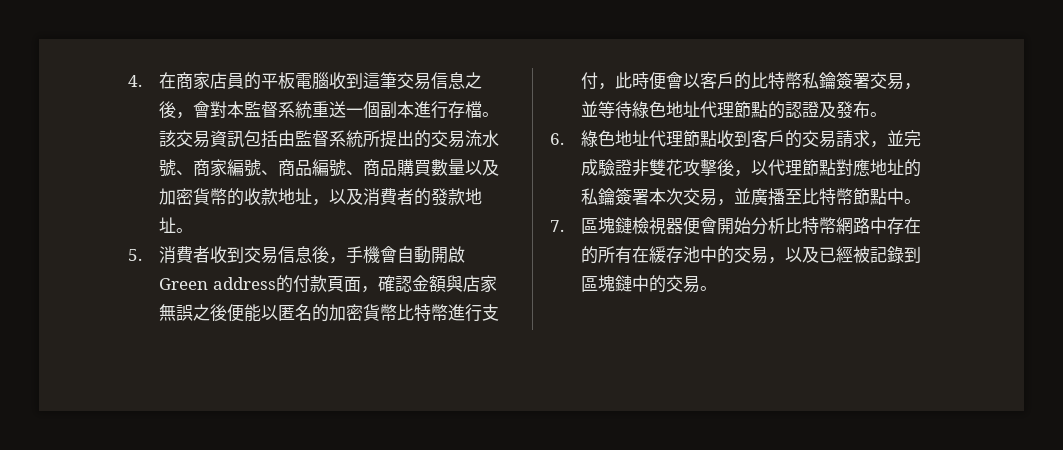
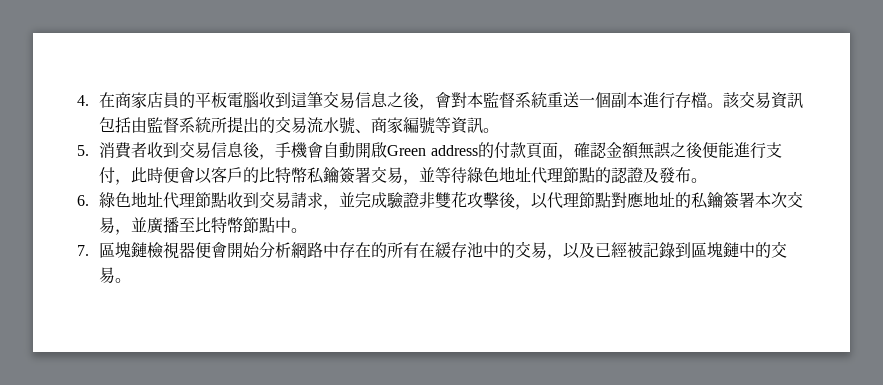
- 該交易資訊包括由監督系統所提出的交易流水號、商家編號、商品編號、商品購買數量以及加密貨幣的收款地址，以及消費者的發款地址。
+ 該交易資訊包括由監督系統所提出的交易流水號、商家編號等資訊。
- 5.消費者收到交易信息後，手機會自動開啟Green address的付款頁面，確認金額與店家無誤之後便能以匿名的加密貨幣比特幣進行支付，此時便會以客戶的比特幣私鑰簽署交易，並等待綠色地址代理節點的認證及發布。
+ 5.消費者收到交易信息後，手機會自動開啟Green address的付款頁面，確認金額無誤之後便能進行支付，此時便會以客戶的比特幣私鑰簽署交易，並等待綠色地址代理節點的認證及發布。
- 6.綠色地址代理節點收到客戶的交易請求，並完成驗證非雙花攻擊後，以代理節點對應地址的私鑰簽署本次交易，並廣播至比特幣節點中。
+ 6.綠色地址代理節點收到交易請求，並完成驗證非雙花攻擊後，以代理節點對應地址的私鑰簽署本次交易，並廣播至比特幣節點中。
- 7.區塊鏈檢視器便會開始分析比特幣網路中存在的所有在緩存池中的交易，以及已經被記錄到區塊鏈中的交易。
+ 7.區塊鏈檢視器便會開始分析網路中存在的所有在緩存池中的交易，以及已經被記錄到區塊鏈中的交易。

